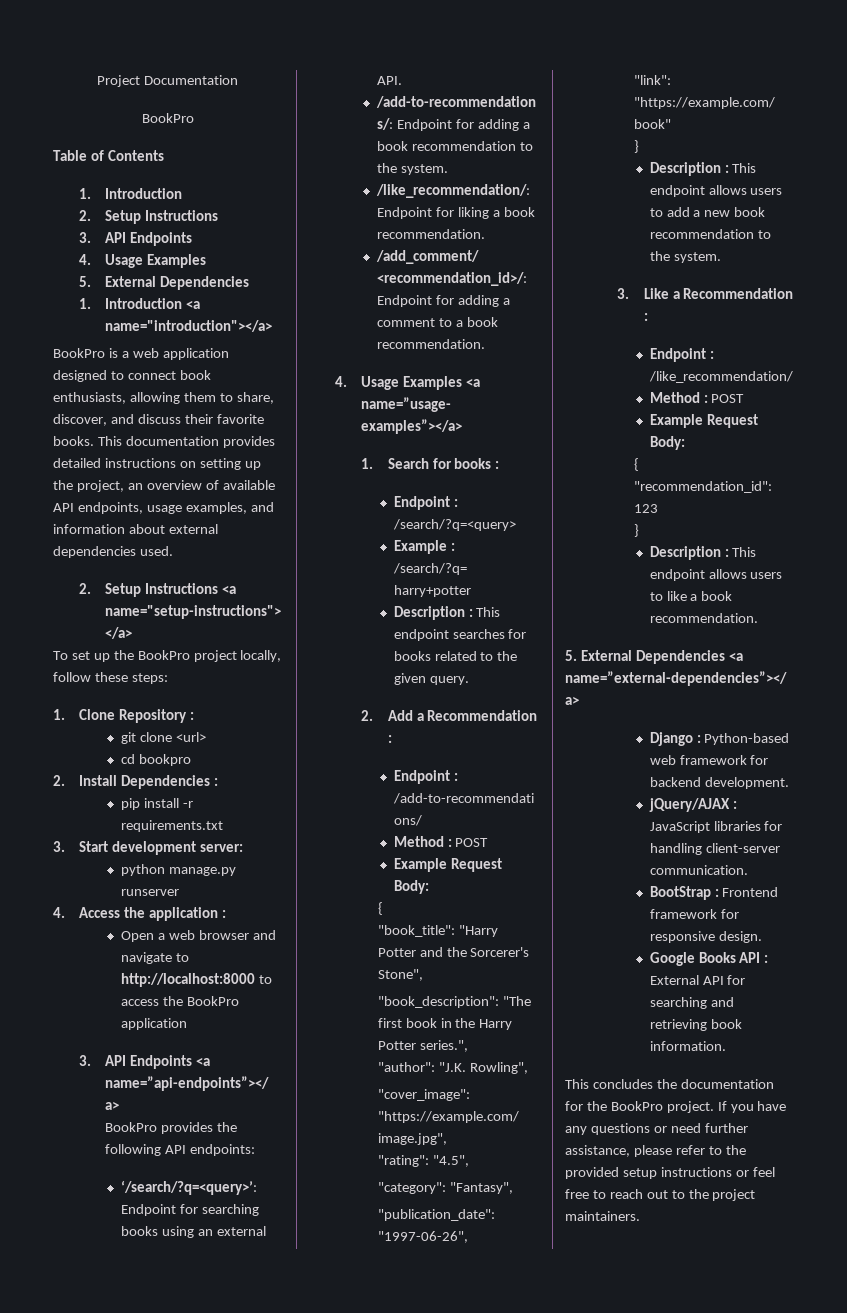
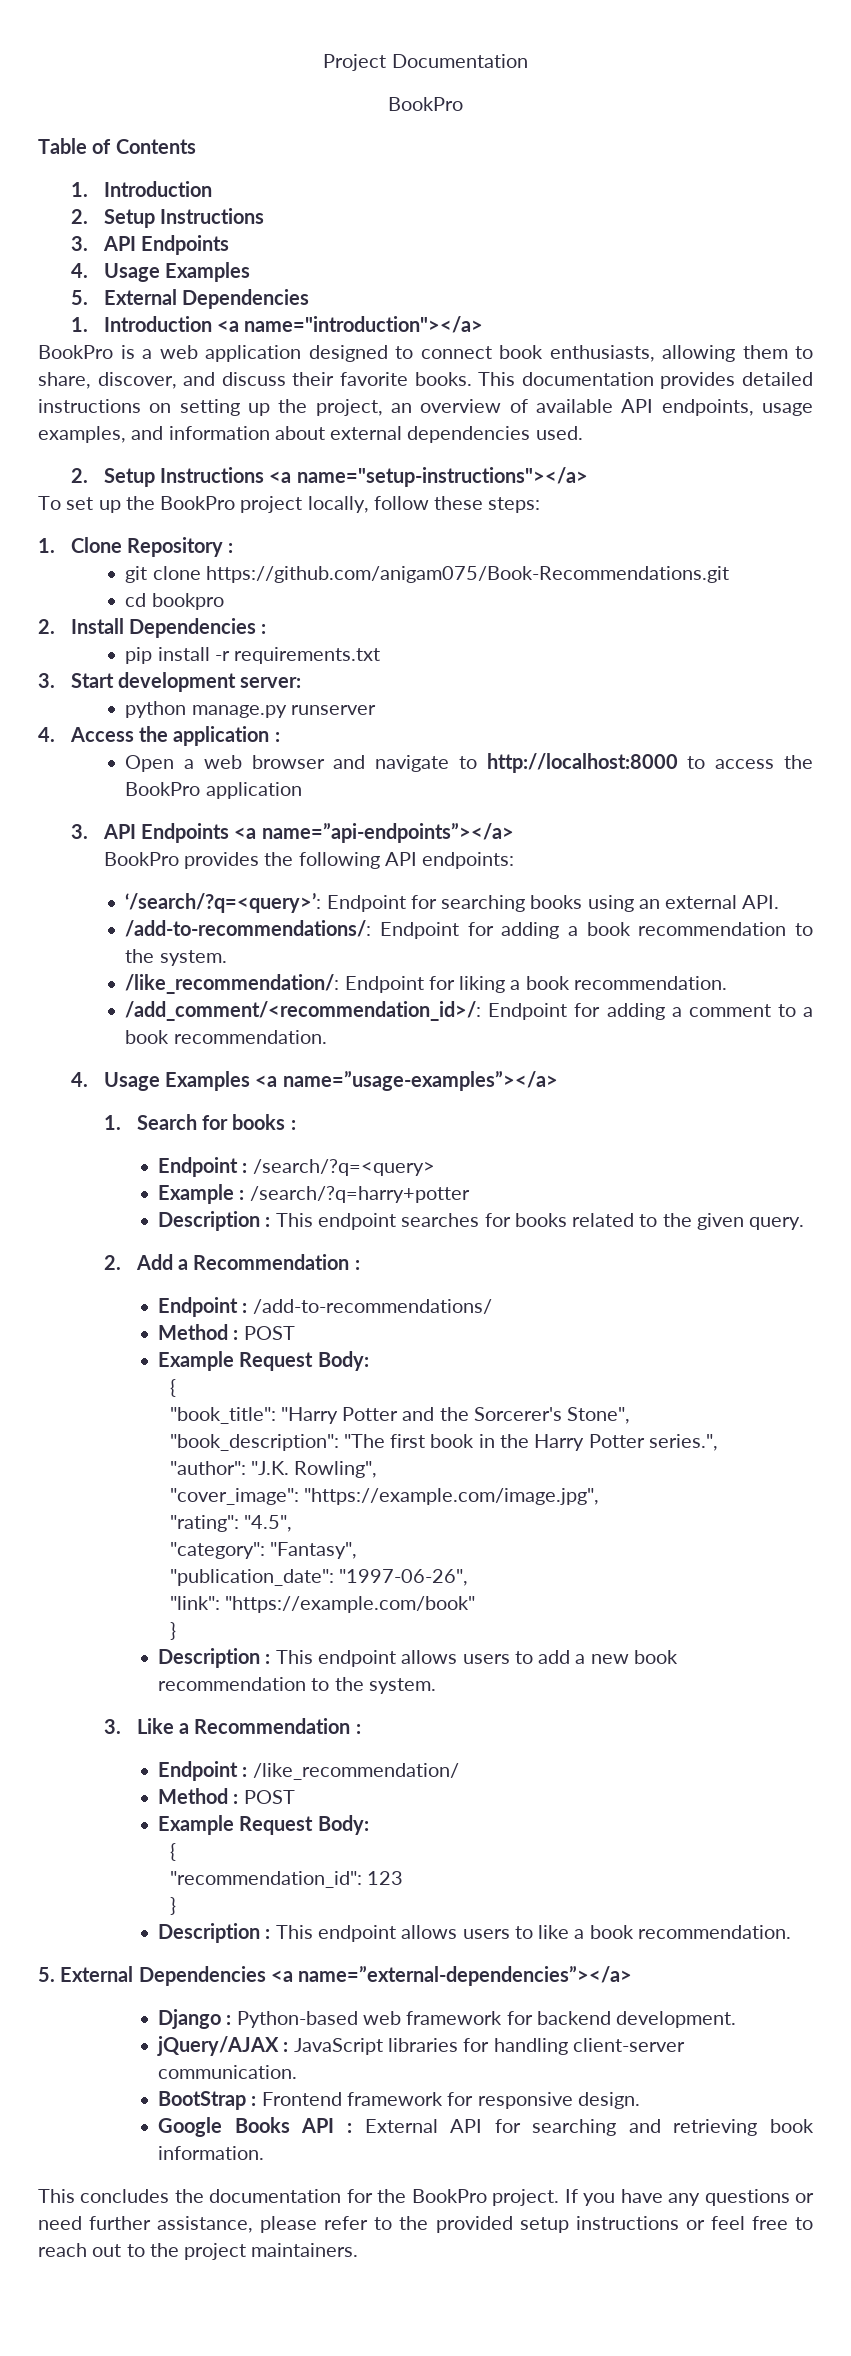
- git clone <url>
+ git clone https://github.com/anigam075/Book-Recommendations.git

